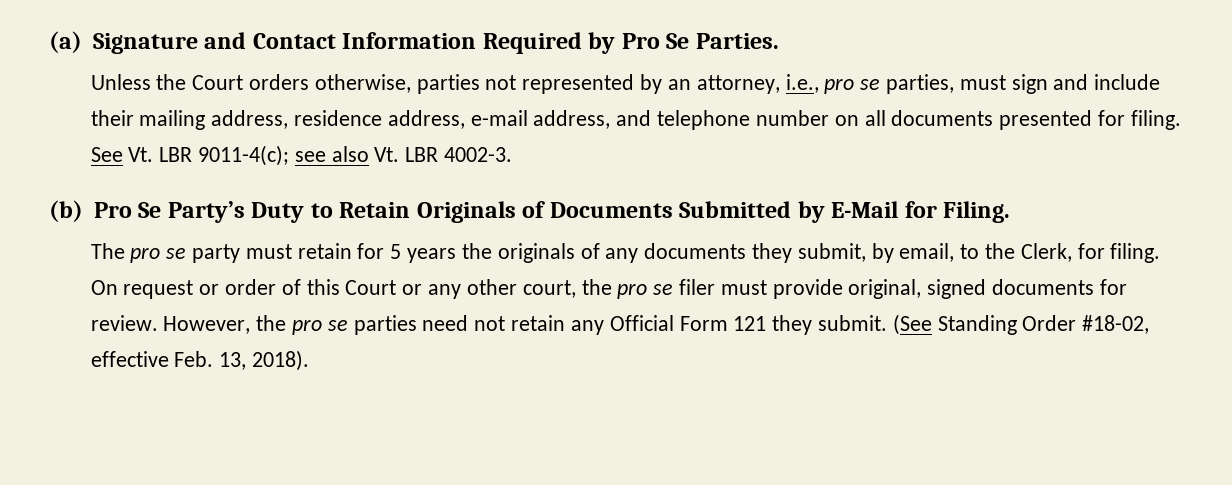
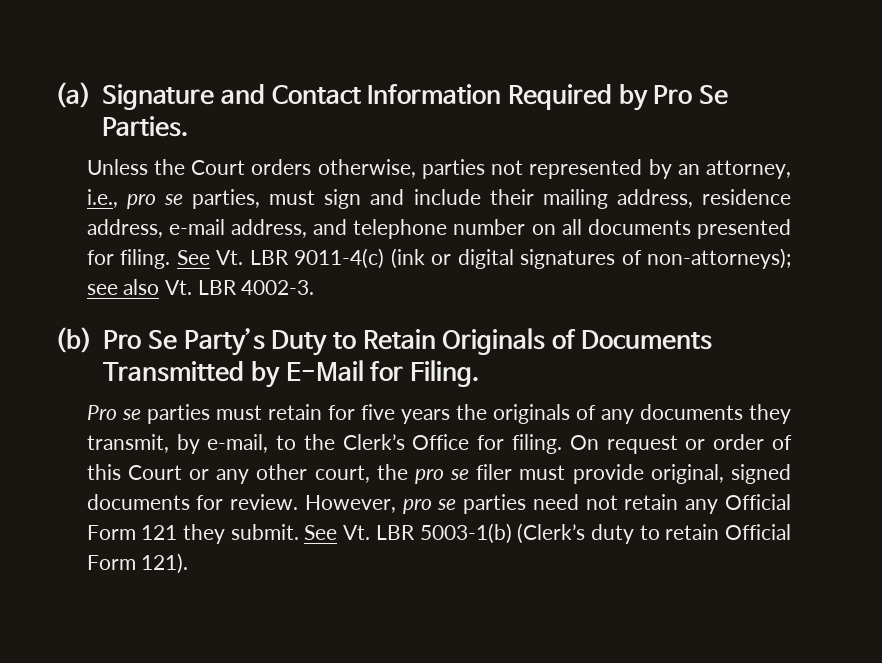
- See Vt. LBR 9011-4(c); see also Vt. LBR 4002-3.
+ See Vt. LBR 9011-4(c) (ink or digital signatures of non-attorneys); see also Vt. LBR 4002-3.
- (b) Pro Se Party’s Duty to Retain Originals of Documents Submitted by E-Mail for Filing.
+ (b) Pro Se Party’s Duty to Retain Originals of Documents Transmitted by E-Mail for Filing.
- The pro se party must retain for 5 years the originals of any documents they submit, by email, to the Clerk, for filing.
+ Pro se parties must retain for five years the originals of any documents they transmit, by e-mail, to the Clerk’s Office for filing.
- However, the pro se parties need not retain any Official Form 121 they submit.
+ However, pro se parties need not retain any Official Form 121 they submit.
- (See Standing Order #18-02, effective Feb. 13, 2018).
+ See Vt. LBR 5003-1(b) (Clerk’s duty to retain Official Form 121).

